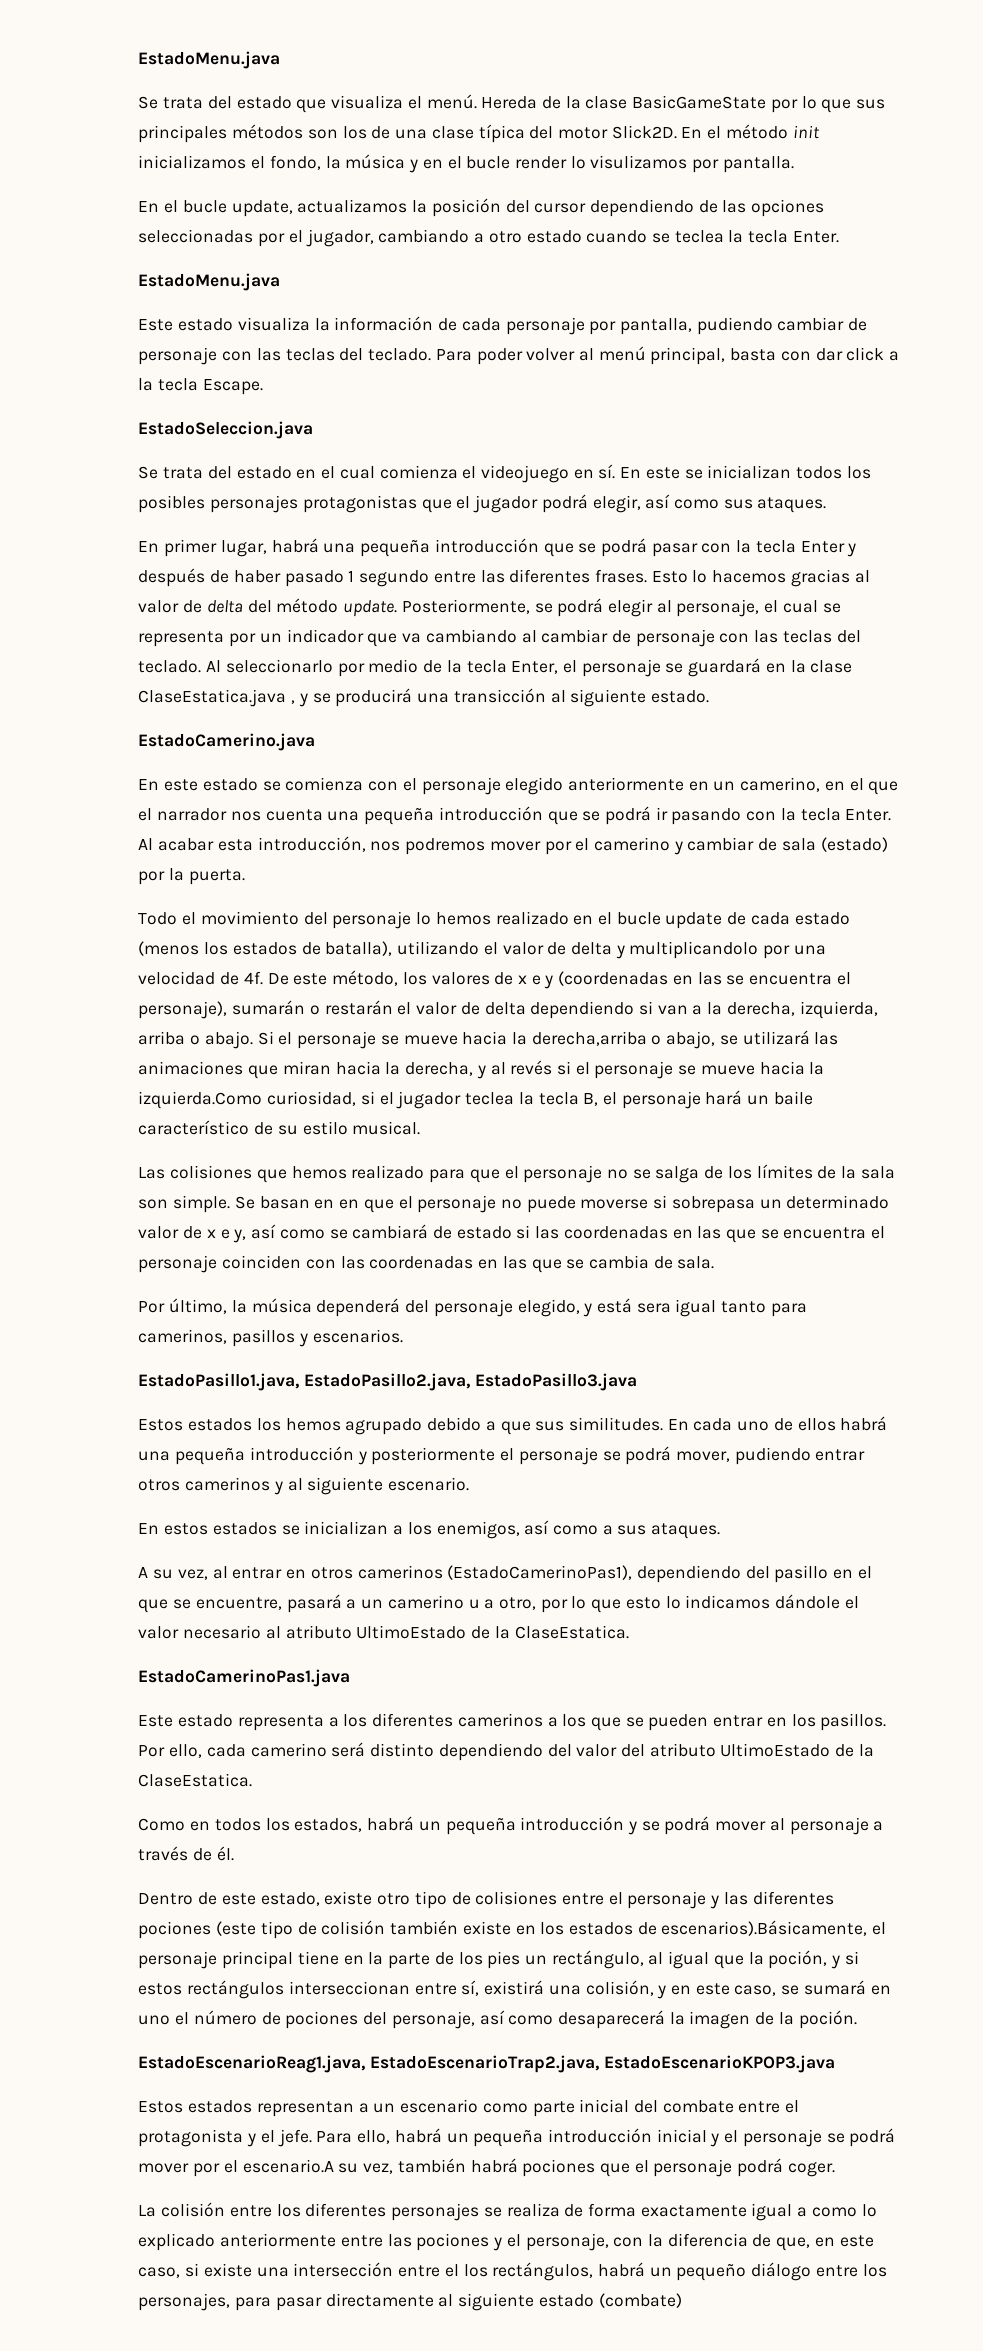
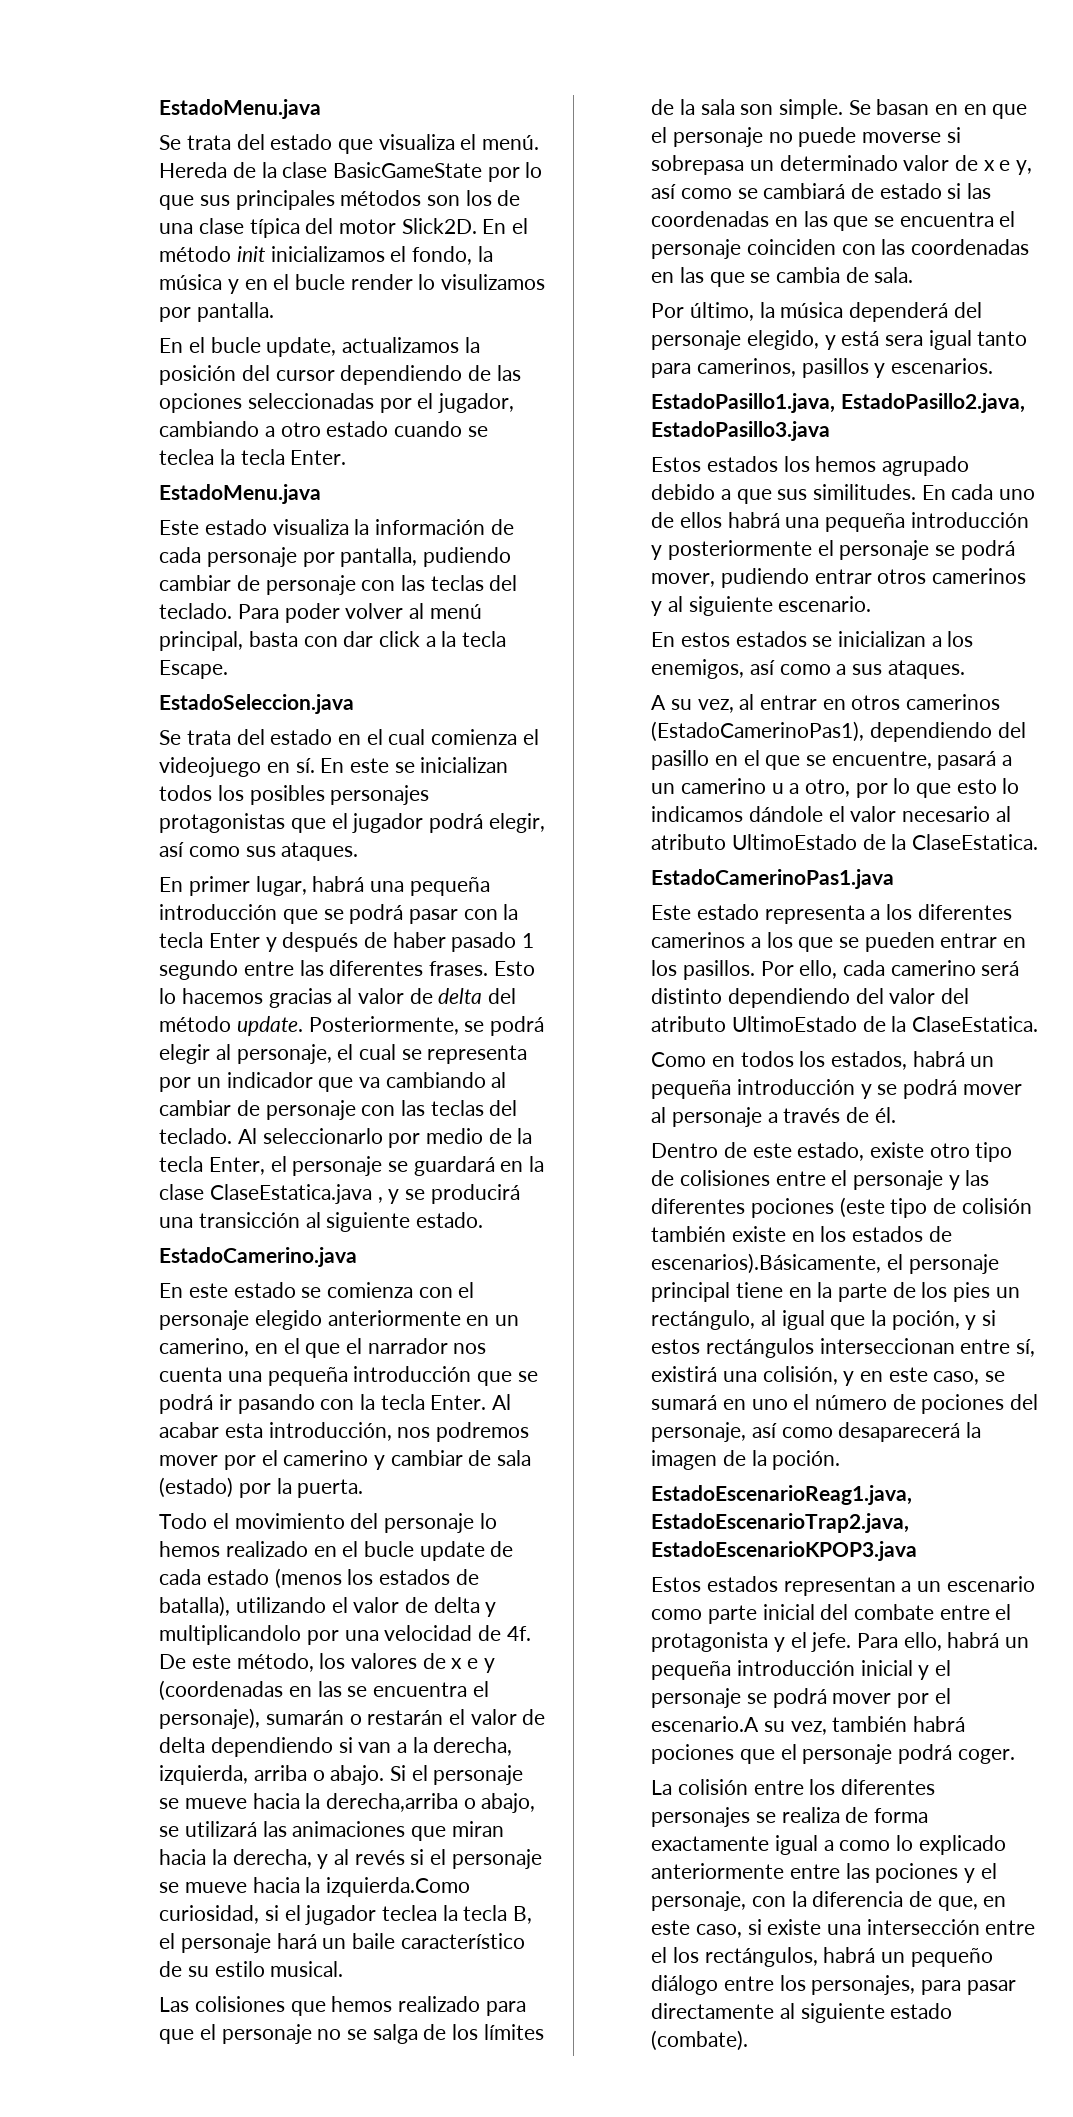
- La colisión entre los diferentes personajes se realiza de forma exactamente igual a como lo explicado anteriormente entre las pociones y el personaje, con la diferencia de que, en este caso, si existe una intersección entre el los rectángulos, habrá un pequeño diálogo entre los personajes, para pasar directamente al siguiente estado (combate)
+ La colisión entre los diferentes personajes se realiza de forma exactamente igual a como lo explicado anteriormente entre las pociones y el personaje, con la diferencia de que, en este caso, si existe una intersección entre el los rectángulos, habrá un pequeño diálogo entre los personajes, para pasar directamente al siguiente estado (combate).

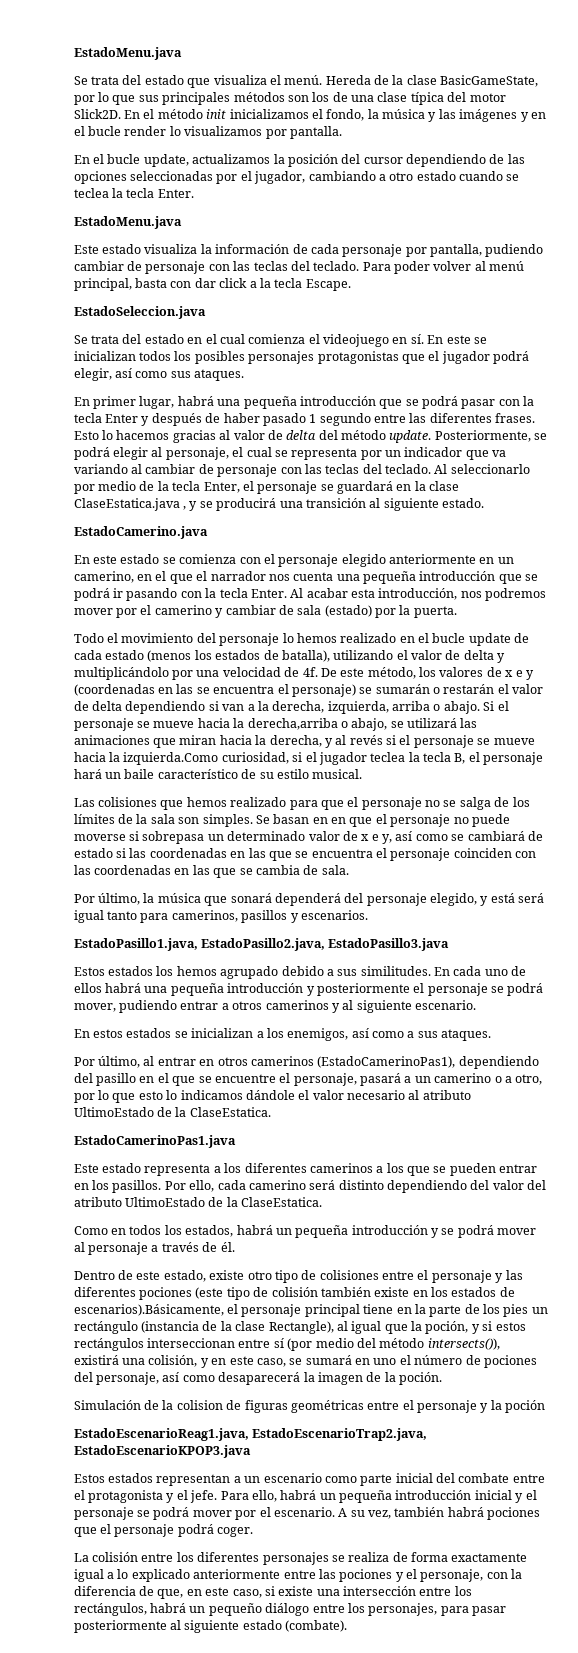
- Hereda de la clase BasicGameState por lo que sus principales métodos son los de una clase típica del motor Slick2D.
+ Hereda de la clase BasicGameState, por lo que sus principales métodos son los de una clase típica del motor Slick2D.
- En el método init inicializamos el fondo, la música y en el bucle render lo visulizamos por pantalla.
+ En el método init inicializamos el fondo, la música y las imágenes y en el bucle render lo visualizamos por pantalla.
- Posteriormente, se podrá elegir al personaje, el cual se representa por un indicador que va cambiando al cambiar de personaje con las teclas del teclado.
+ Posteriormente, se podrá elegir al personaje, el cual se representa por un indicador que va variando al cambiar de personaje con las teclas del teclado.
- Al seleccionarlo por medio de la tecla Enter, el personaje se guardará en la clase ClaseEstatica.java , y se producirá una transicción al siguiente estado.
+ Al seleccionarlo por medio de la tecla Enter, el personaje se guardará en la clase ClaseEstatica.java , y se producirá una transición al siguiente estado.
- Todo el movimiento del personaje lo hemos realizado en el bucle update de cada estado (menos los estados de batalla), utilizando el valor de delta y multiplicandolo por una velocidad de 4f.
+ Todo el movimiento del personaje lo hemos realizado en el bucle update de cada estado (menos los estados de batalla), utilizando el valor de delta y multiplicándolo por una velocidad de 4f.
- De este método, los valores de x e y (coordenadas en las se encuentra el personaje), sumarán o restarán el valor de delta dependiendo si van a la derecha, izquierda, arriba o abajo.
+ De este método, los valores de x e y (coordenadas en las se encuentra el personaje) se sumarán o restarán el valor de delta dependiendo si van a la derecha, izquierda, arriba o abajo.
- Las colisiones que hemos realizado para que el personaje no se salga de los límites de la sala son simple.
+ Las colisiones que hemos realizado para que el personaje no se salga de los límites de la sala son simples.
- Por último, la música dependerá del personaje elegido, y está sera igual tanto para camerinos, pasillos y escenarios.
+ Por último, la música que sonará dependerá del personaje elegido, y está será igual tanto para camerinos, pasillos y escenarios.
- Estos estados los hemos agrupado debido a que sus similitudes.
+ Estos estados los hemos agrupado debido a sus similitudes.
- En cada uno de ellos habrá una pequeña introducción y posteriormente el personaje se podrá mover, pudiendo entrar otros camerinos y al siguiente escenario.
+ En cada uno de ellos habrá una pequeña introducción y posteriormente el personaje se podrá mover, pudiendo entrar a otros camerinos y al siguiente escenario.
- A su vez, al entrar en otros camerinos (EstadoCamerinoPas1), dependiendo del pasillo en el que se encuentre, pasará a un camerino u a otro, por lo que esto lo indicamos dándole el valor necesario al atributo UltimoEstado de la ClaseEstatica.
+ Por último, al entrar en otros camerinos (EstadoCamerinoPas1), dependiendo del pasillo en el que se encuentre el personaje, pasará a un camerino o a otro, por lo que esto lo indicamos dándole el valor necesario al atributo UltimoEstado de la ClaseEstatica.
- Dentro de este estado, existe otro tipo de colisiones entre el personaje y las diferentes pociones (este tipo de colisión también existe en los estados de escenarios).Básicamente, el personaje principal tiene en la parte de los pies un rectángulo, al igual que la poción, y si estos rectángulos interseccionan entre sí, existirá una colisión, y en este caso, se sumará en uno el número de pociones del personaje, así como desaparecerá la imagen de la poción.
+ Dentro de este estado, existe otro tipo de colisiones entre el personaje y las diferentes pociones (este tipo de colisión también existe en los estados de escenarios).Básicamente, el personaje principal tiene en la parte de los pies un rectángulo (instancia de la clase Rectangle), al igual que la poción, y si estos rectángulos interseccionan entre sí (por medio del método intersects()), existirá una colisión, y en este caso, se sumará en uno el número de pociones del personaje, así como desaparecerá la imagen de la poción.
+ Simulación de la colision de figuras geométricas entre el personaje y la poción
- Para ello, habrá un pequeña introducción inicial y el personaje se podrá mover por el escenario.A su vez, también habrá pociones que el personaje podrá coger.
+ Para ello, habrá un pequeña introducción inicial y el personaje se podrá mover por el escenario. A su vez, también habrá pociones que el personaje podrá coger.
- La colisión entre los diferentes personajes se realiza de forma exactamente igual a como lo explicado anteriormente entre las pociones y el personaje, con la diferencia de que, en este caso, si existe una intersección entre el los rectángulos, habrá un pequeño diálogo entre los personajes, para pasar directamente al siguiente estado (combate).
+ La colisión entre los diferentes personajes se realiza de forma exactamente igual a lo explicado anteriormente entre las pociones y el personaje, con la diferencia de que, en este caso, si existe una intersección entre los rectángulos, habrá un pequeño diálogo entre los personajes, para pasar posteriormente al siguiente estado (combate).

